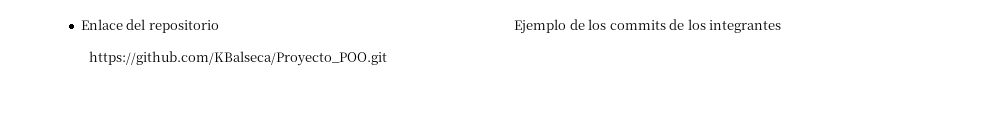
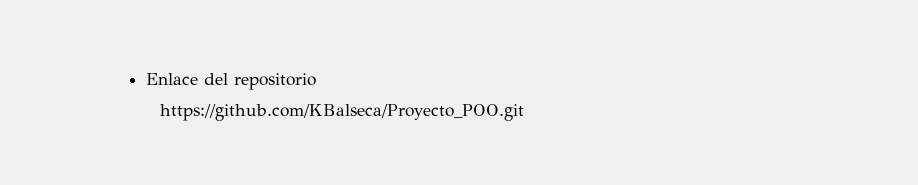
- Ejemplo de los commits de los integrantes

